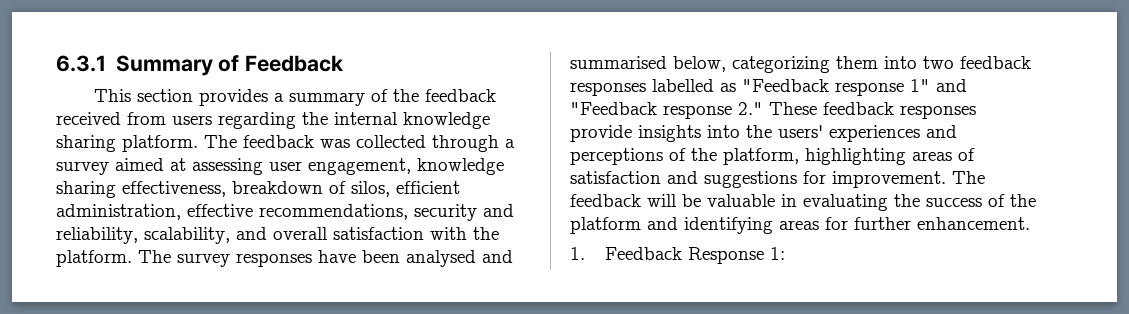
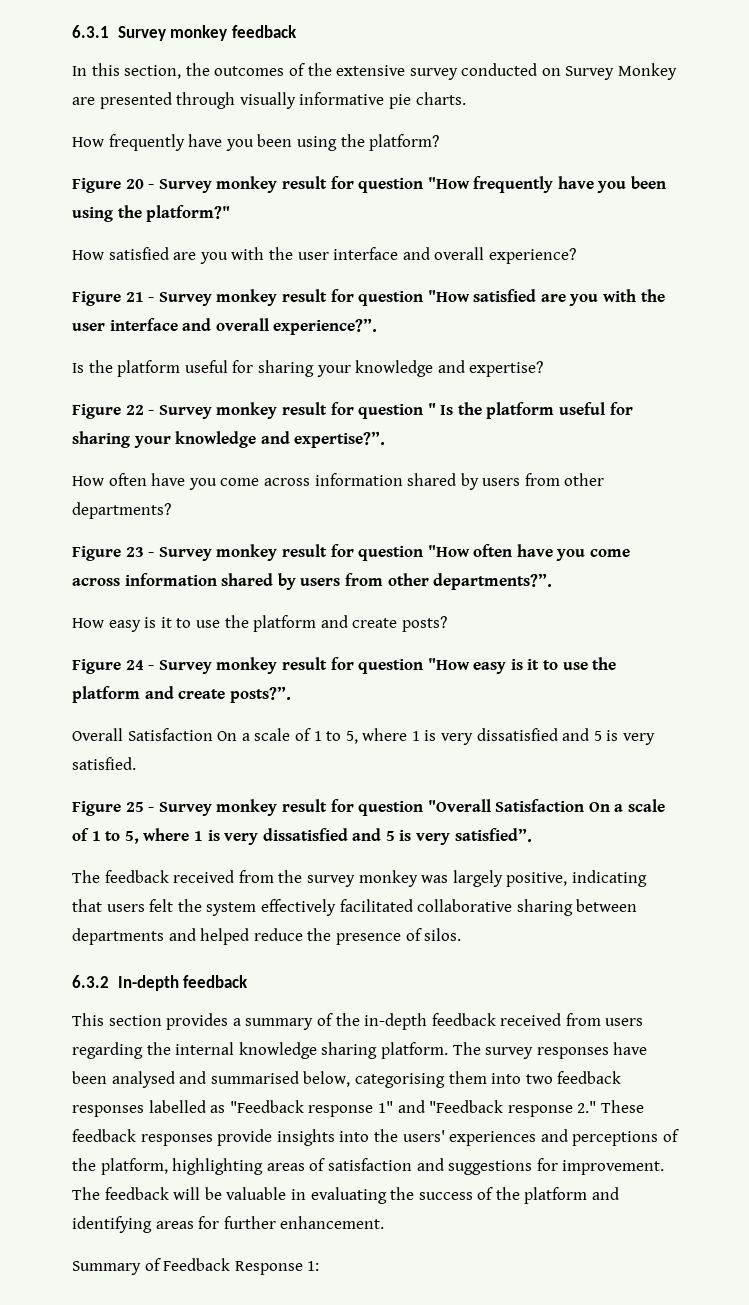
- 6.3.1 Summary of Feedback
+ 6.3.1 Survey monkey feedback
+ In this section, the outcomes of the extensive survey conducted on Survey Monkey are presented through visually informative pie charts.
+ How frequently have you been using the platform?
+ Figure 20 - Survey monkey result for question "How frequently have you been using the platform?"
+ How satisfied are you with the user interface and overall experience?
+ Figure 21 - Survey monkey result for question "How satisfied are you with the user interface and overall experience?”.
+ Is the platform useful for sharing your knowledge and expertise?
+ Figure 22 - Survey monkey result for question " Is the platform useful for sharing your knowledge and expertise?”.
+ How often have you come across information shared by users from other departments?
+ Figure 23 - Survey monkey result for question "How often have you come across information shared by users from other departments?”.
+ How easy is it to use the platform and create posts?
+ Figure 24 - Survey monkey result for question "How easy is it to use the platform and create posts?”.
+ Overall Satisfaction On a scale of 1 to 5, where 1 is very dissatisfied and 5 is very satisfied.
+ Figure 25 - Survey monkey result for question "Overall Satisfaction On a scale of 1 to 5, where 1 is very dissatisfied and 5 is very satisfied”.
+ The feedback received from the survey monkey was largely positive, indicating that users felt the system effectively facilitated collaborative sharing between departments and helped reduce the presence of silos.
+ 6.3.2 In-depth feedback
- This section provides a summary of the feedback received from users regarding the internal knowledge sharing platform.
+ This section provides a summary of the in-depth feedback received from users regarding the internal knowledge sharing platform.
- The feedback was collected through a survey aimed at assessing user engagement, knowledge sharing effectiveness, breakdown of silos, efficient administration, effective recommendations, security and reliability, scalability, and overall satisfaction with the platform. The survey responses have been analysed and summarised below, categorizing them into two feedback responses labelled as "Feedback response 1" and "Feedback response 2." These feedback responses provide insights into the users' experiences and perceptions of the platform, highlighting areas of satisfaction and suggestions for improvement.
+ The survey responses have been analysed and summarised below, categorising them into two feedback responses labelled as "Feedback response 1" and "Feedback response 2." These feedback responses provide insights into the users' experiences and perceptions of the platform, highlighting areas of satisfaction and suggestions for improvement.
- 1. Feedback Response 1:
+ Summary of Feedback Response 1:

